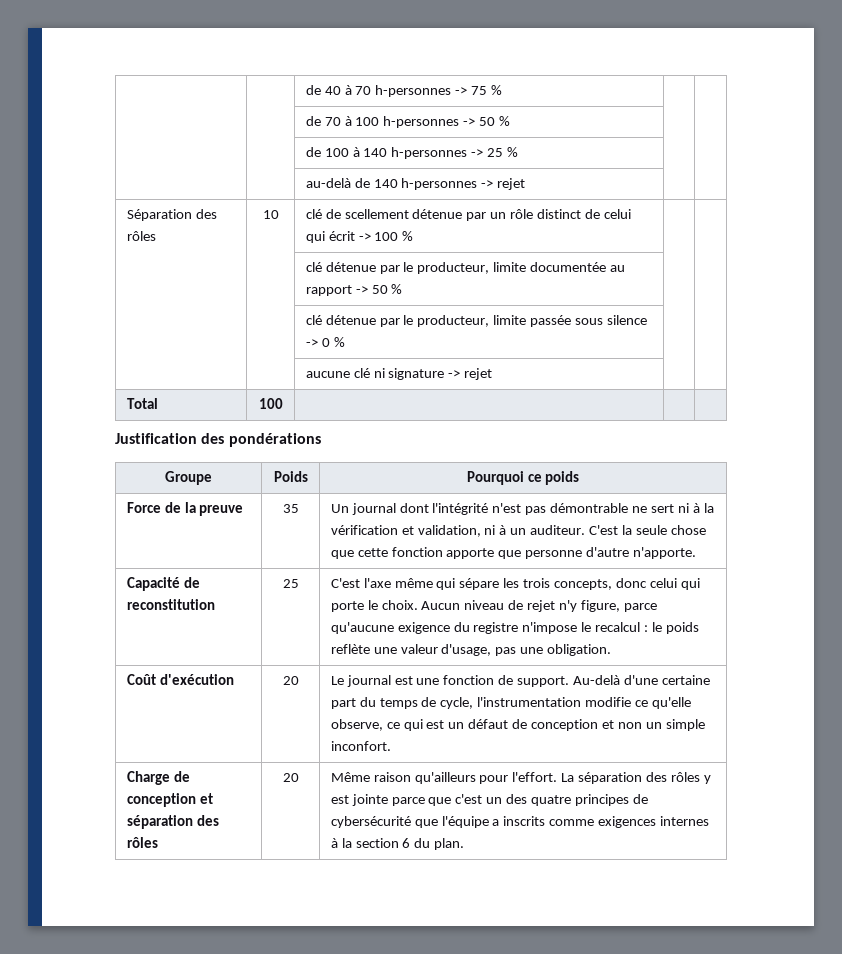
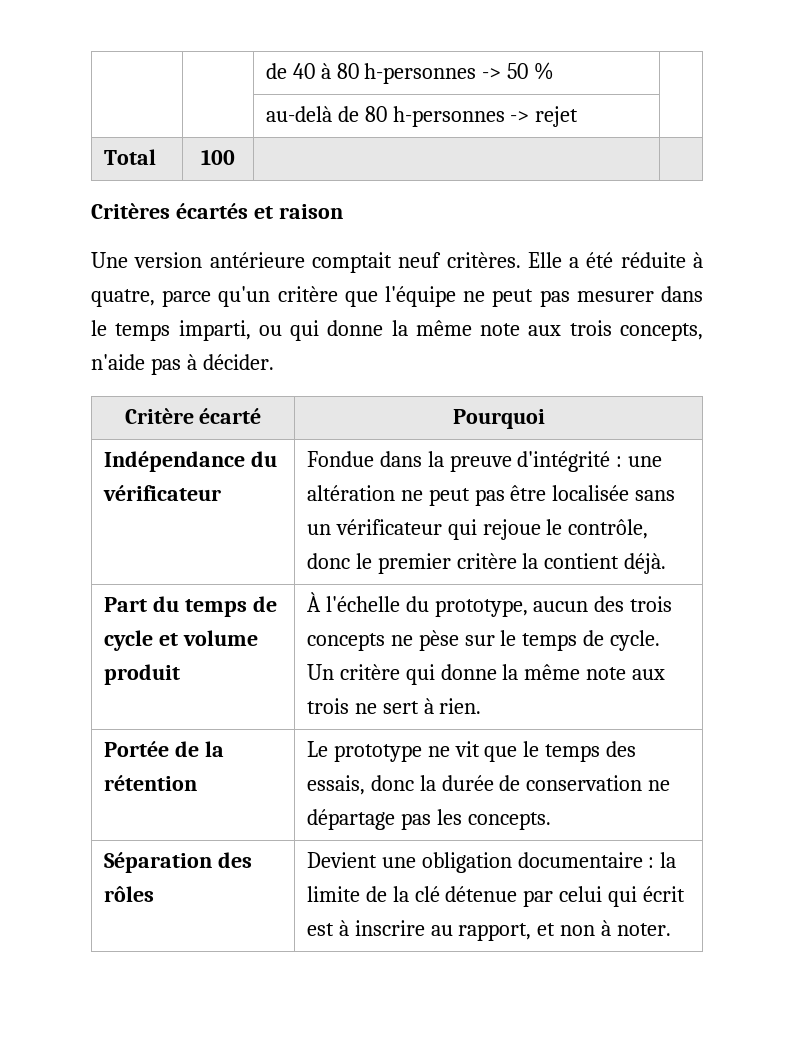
- | | de 40 à 70 h-personnes -> 75 % | |
- | | de 70 à 100 h-personnes -> 50 % | |
- | | de 100 à 140 h-personnes -> 25 % | |
+ | | de 40 à 80 h-personnes -> 50 % |
- | | au-delà de 140 h-personnes -> rejet | |
- Séparation des rôles | 10 | clé de scellement détenue par un rôle distinct de celui qui écrit -> 100 % | |
- | | clé détenue par le producteur, limite documentée au rapport -> 50 % | |
- | | clé détenue par le producteur, limite passée sous silence -> 0 % | |
- | | aucune clé ni signature -> rejet | |
- Total | 100 | | |
- Justification des pondérations
- Groupe | Poids | Pourquoi ce poids
- Force de la preuve | 35 | Un journal dont l'intégrité n'est pas démontrable ne sert ni à la vérification et validation, ni à un auditeur. C'est la seule chose que cette fonction apporte que personne d'autre n'apporte.
- Capacité de reconstitution | 25 | C'est l'axe même qui sépare les trois concepts, donc celui qui porte le choix. Aucun niveau de rejet n'y figure, parce qu'aucune exigence du registre n'impose le recalcul : le poids reflète une valeur d'usage, pas une obligation.
- Coût d'exécution | 20 | Le journal est une fonction de support. Au-delà d'une certaine part du temps de cycle, l'instrumentation modifie ce qu'elle observe, ce qui est un défaut de conception et non un simple inconfort.
- Charge de conception et séparation des rôles | 20 | Même raison qu'ailleurs pour l'effort. La séparation des rôles y est jointe parce que c'est un des quatre principes de cybersécurité que l'équipe a inscrits comme exigences internes à la section 6 du plan.
+ | | au-delà de 80 h-personnes -> rejet |
+ Total | 100 | |
+ Critères écartés et raison
+ Une version antérieure comptait neuf critères. Elle a été réduite à quatre, parce qu'un critère que l'équipe ne peut pas mesurer dans le temps imparti, ou qui donne la même note aux trois concepts, n'aide pas à décider.
+ Critère écarté | Pourquoi
+ Indépendance du vérificateur | Fondue dans la preuve d'intégrité : une altération ne peut pas être localisée sans un vérificateur qui rejoue le contrôle, donc le premier critère la contient déjà.
+ Part du temps de cycle et volume produit | À l'échelle du prototype, aucun des trois concepts ne pèse sur le temps de cycle. Un critère qui donne la même note aux trois ne sert à rien.
+ Portée de la rétention | Le prototype ne vit que le temps des essais, donc la durée de conservation ne départage pas les concepts.
+ Séparation des rôles | Devient une obligation documentaire : la limite de la clé détenue par celui qui écrit est à inscrire au rapport, et non à noter.

